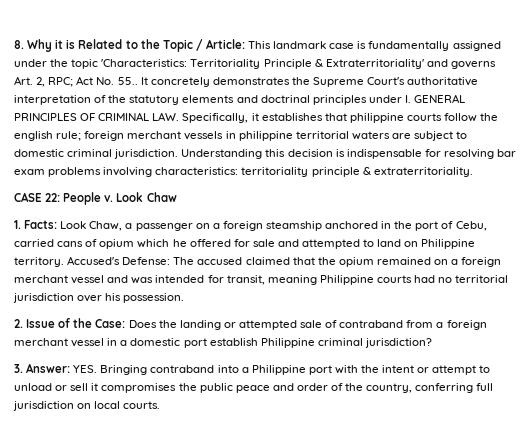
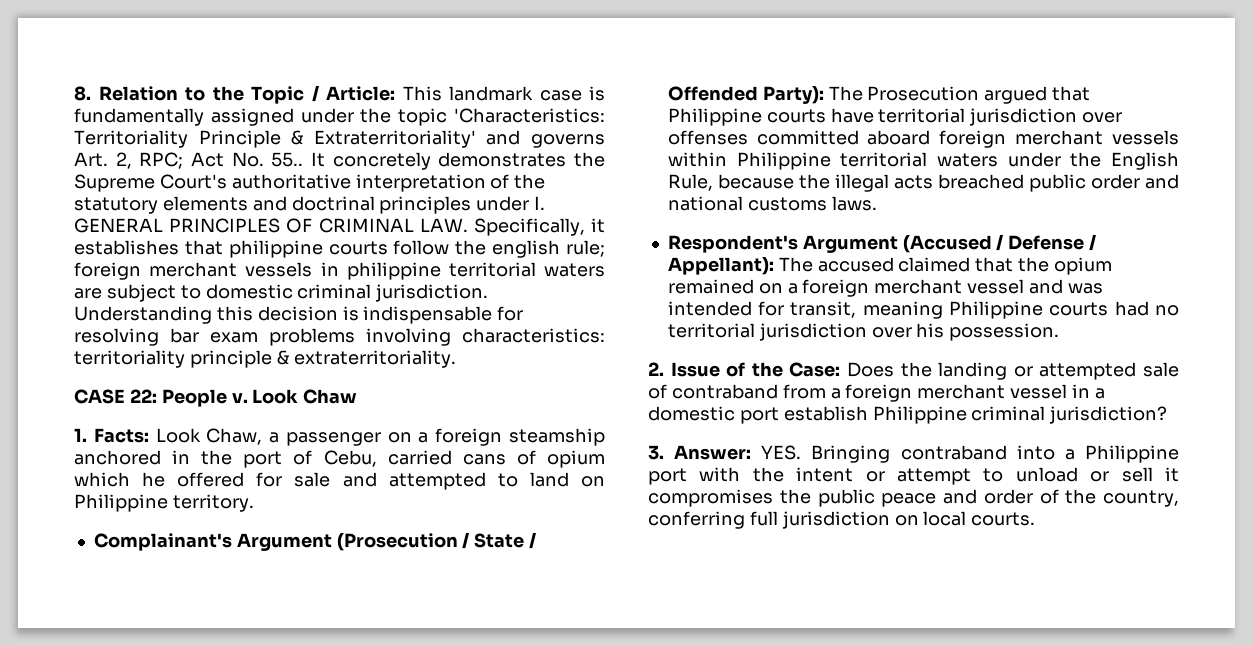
- 8. Why it is Related to the Topic / Article: This landmark case is fundamentally assigned under the topic 'Characteristics: Territoriality Principle & Extraterritoriality' and governs Art. 2, RPC; Act No. 55..
+ 8. Relation to the Topic / Article: This landmark case is fundamentally assigned under the topic 'Characteristics: Territoriality Principle & Extraterritoriality' and governs Art. 2, RPC; Act No. 55..
- 1. Facts: Look Chaw, a passenger on a foreign steamship anchored in the port of Cebu, carried cans of opium which he offered for sale and attempted to land on Philippine territory. Accused's Defense: The accused claimed that the opium remained on a foreign merchant vessel and was intended for transit, meaning Philippine courts had no territorial jurisdiction over his possession.
+ 1. Facts: Look Chaw, a passenger on a foreign steamship anchored in the port of Cebu, carried cans of opium which he offered for sale and attempted to land on Philippine territory.
+ Complainant's Argument (Prosecution / State / Offended Party): The Prosecution argued that Philippine courts have territorial jurisdiction over offenses committed aboard foreign merchant vessels within Philippine territorial waters under the English Rule, because the illegal acts breached public order and national customs laws.
+ Respondent's Argument (Accused / Defense / Appellant): The accused claimed that the opium remained on a foreign merchant vessel and was intended for transit, meaning Philippine courts had no territorial jurisdiction over his possession.

